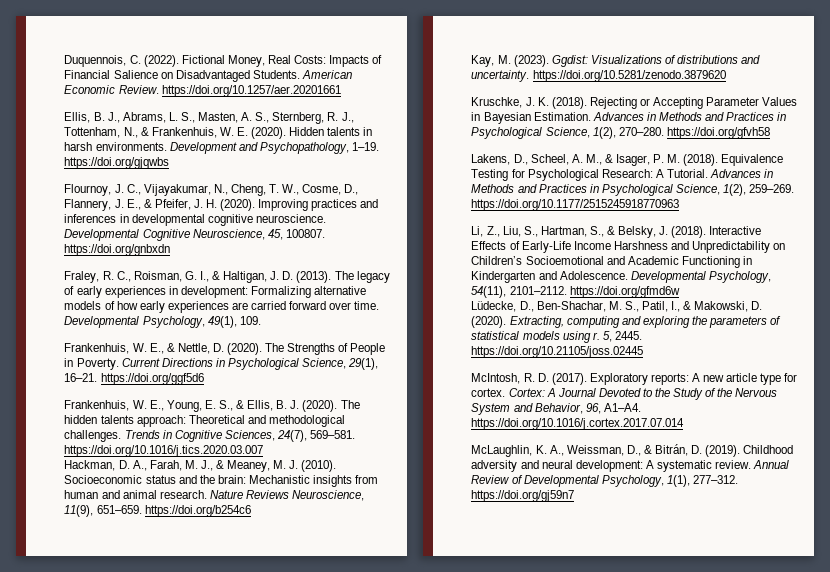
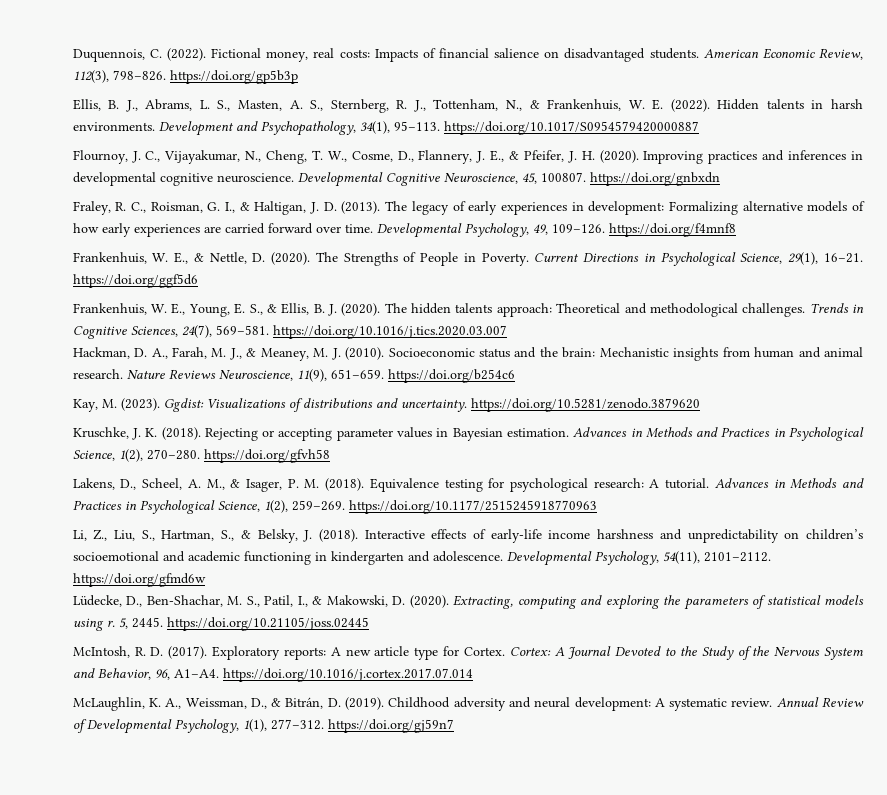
- Fictional Money, Real Costs: Impacts of Financial Salience on Disadvantaged Students. American Economic Review. https://doi.org/10.1257/aer.20201661
+ Fictional money, real costs: Impacts of financial salience on disadvantaged students. American Economic Review, 112(3), 798–826. https://doi.org/gp5b3p
- Ellis, B. J., Abrams, L. S., Masten, A. S., Sternberg, R. J., Tottenham, N., & Frankenhuis, W. E. (2020).
+ Ellis, B. J., Abrams, L. S., Masten, A. S., Sternberg, R. J., Tottenham, N., & Frankenhuis, W. E. (2022).
- Development and Psychopathology, 1–19. https://doi.org/gjqwbs
+ Development and Psychopathology, 34(1), 95–113. https://doi.org/10.1017/S0954579420000887
- Developmental Psychology, 49(1), 109.
+ Developmental Psychology, 49, 109–126. https://doi.org/f4mnf8
- Rejecting or Accepting Parameter Values in Bayesian Estimation.
+ Rejecting or accepting parameter values in Bayesian estimation.
- Equivalence Testing for Psychological Research: A Tutorial.
+ Equivalence testing for psychological research: A tutorial.
- Interactive Effects of Early-Life Income Harshness and Unpredictability on Children’s Socioemotional and Academic Functioning in Kindergarten and Adolescence.
+ Interactive effects of early-life income harshness and unpredictability on children’s socioemotional and academic functioning in kindergarten and adolescence.
- Exploratory reports: A new article type for cortex.
+ Exploratory reports: A new article type for Cortex.

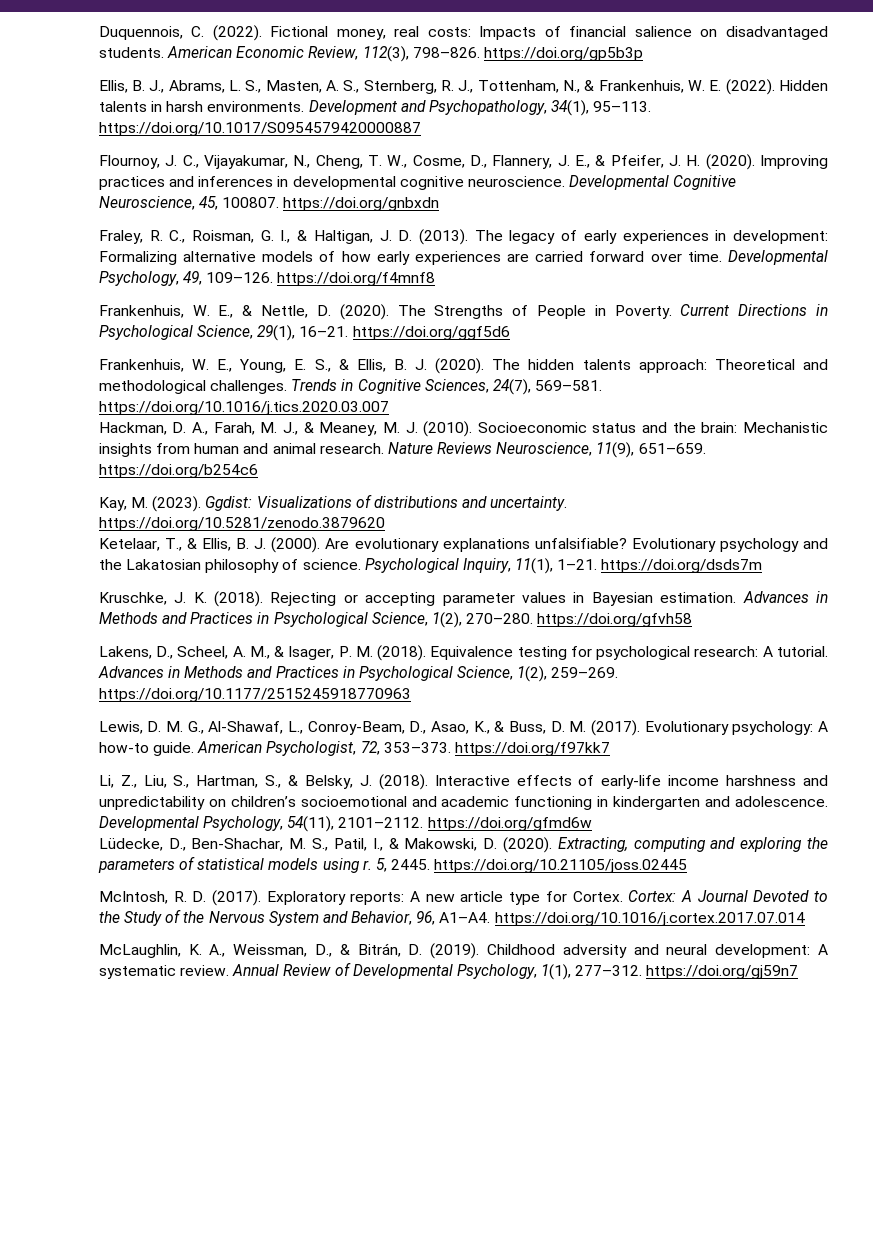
+ Ketelaar, T., & Ellis, B. J. (2000). Are evolutionary explanations unfalsifiable? Evolutionary psychology and the Lakatosian philosophy of science. Psychological Inquiry, 11(1), 1–21. https://doi.org/dsds7m
+ Lewis, D. M. G., Al-Shawaf, L., Conroy-Beam, D., Asao, K., & Buss, D. M. (2017). Evolutionary psychology: A how-to guide. American Psychologist, 72, 353–373. https://doi.org/f97kk7

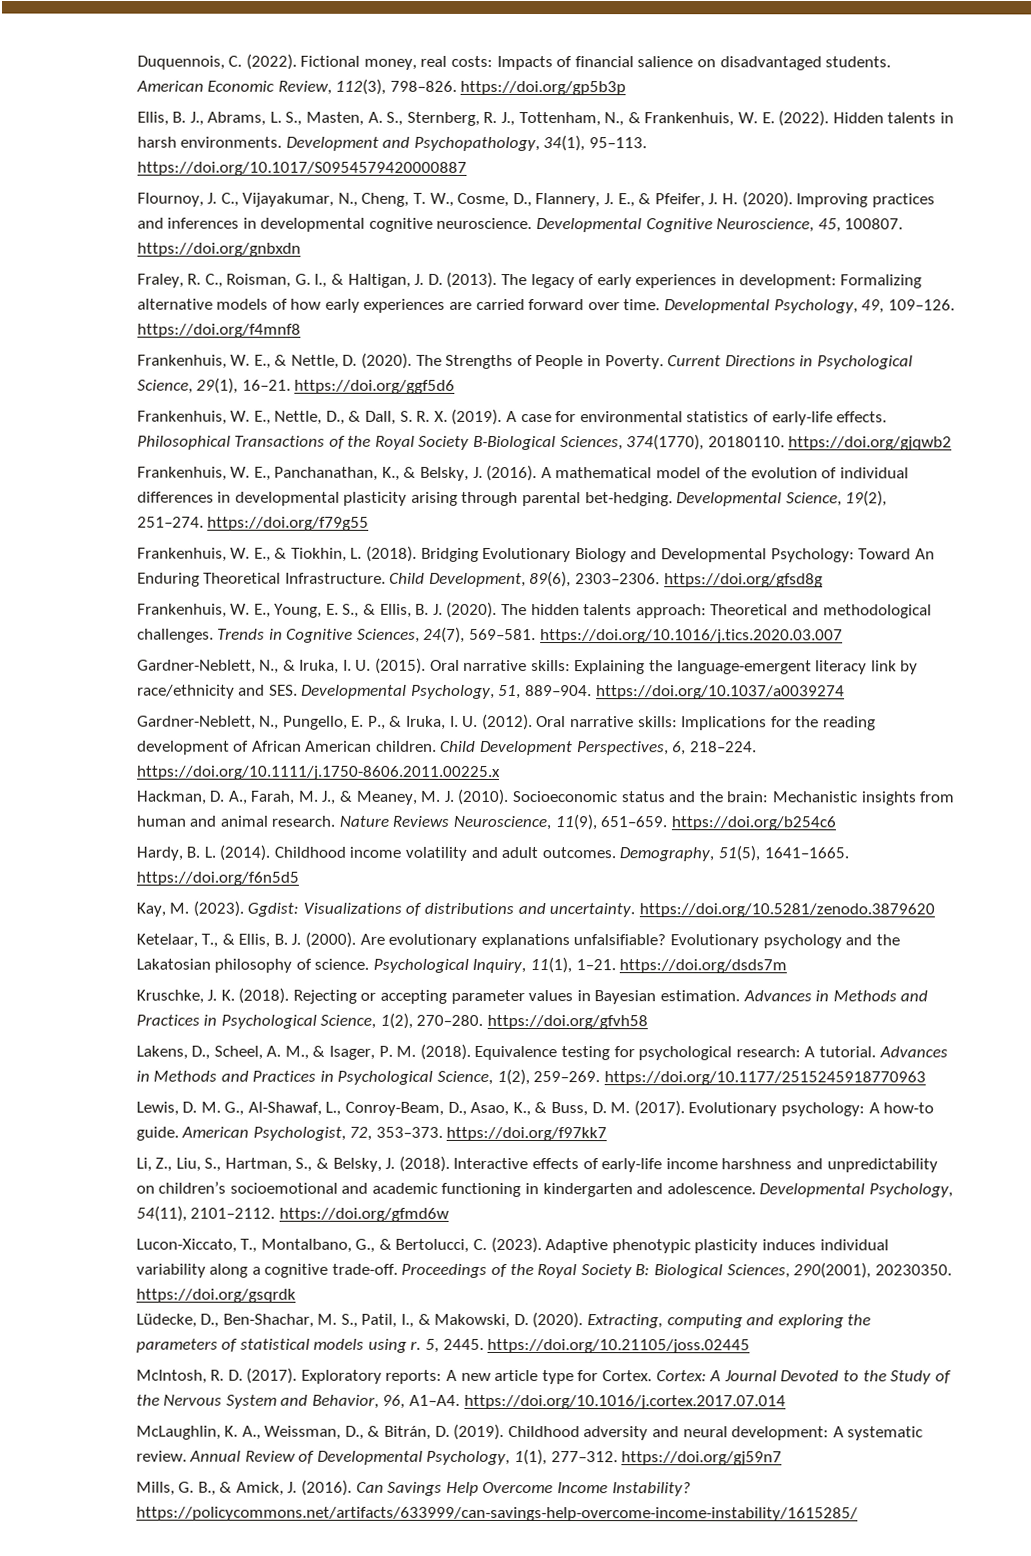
+ Frankenhuis, W. E., Nettle, D., & Dall, S. R. X. (2019). A case for environmental statistics of early-life effects. Philosophical Transactions of the Royal Society B-Biological Sciences, 374(1770), 20180110. https://doi.org/gjqwb2
+ Frankenhuis, W. E., Panchanathan, K., & Belsky, J. (2016). A mathematical model of the evolution of individual differences in developmental plasticity arising through parental bet-hedging. Developmental Science, 19(2), 251–274. https://doi.org/f79g55
+ Frankenhuis, W. E., & Tiokhin, L. (2018). Bridging Evolutionary Biology and Developmental Psychology: Toward An Enduring Theoretical Infrastructure. Child Development, 89(6), 2303–2306. https://doi.org/gfsd8g
+ Gardner-Neblett, N., & Iruka, I. U. (2015). Oral narrative skills: Explaining the language-emergent literacy link by race/ethnicity and SES. Developmental Psychology, 51, 889–904. https://doi.org/10.1037/a0039274
+ Gardner-Neblett, N., Pungello, E. P., & Iruka, I. U. (2012). Oral narrative skills: Implications for the reading development of African American children. Child Development Perspectives, 6, 218–224. https://doi.org/10.1111/j.1750-8606.2011.00225.x
+ Hardy, B. L. (2014). Childhood income volatility and adult outcomes. Demography, 51(5), 1641–1665. https://doi.org/f6n5d5
+ Lucon-Xiccato, T., Montalbano, G., & Bertolucci, C. (2023). Adaptive phenotypic plasticity induces individual variability along a cognitive trade-off. Proceedings of the Royal Society B: Biological Sciences, 290(2001), 20230350. https://doi.org/gsqrdk
+ Mills, G. B., & Amick, J. (2016). Can Savings Help Overcome Income Instability? https://policycommons.net/artifacts/633999/can-savings-help-overcome-income-instability/1615285/

